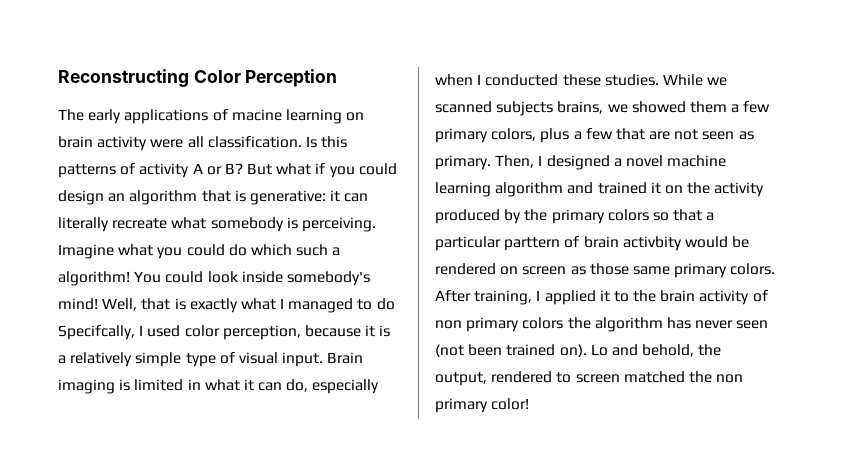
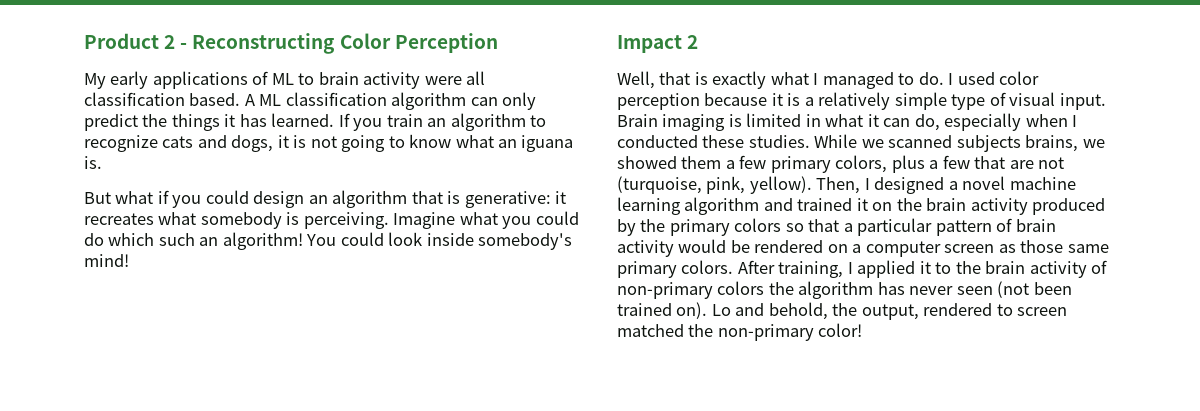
- Reconstructing Color Perception
+ Product 2 - Reconstructing Color Perception
- The early applications of macine learning on brain activity were all classification. Is this patterns of activity A or B? But what if you could design an algorithm that is generative: it can literally recreate what somebody is perceiving.
+ My early applications of ML to brain activity were all classification based. A ML classification algorithm can only predict the things it has learned. If you train an algorithm to recognize cats and dogs, it is not going to know what an iguana is.
+ But what if you could design an algorithm that is generative: it recreates what somebody is perceiving.
- Imagine what you could do which such a algorithm!
+ Imagine what you could do which such an algorithm!
- You could look inside somebody's mind! Well, that is exactly what I managed to do Specifcally, I used color perception, because it is a relatively simple type of visual input.
+ You could look inside somebody's mind!
+ Impact 2
+ Well, that is exactly what I managed to do. I used color perception because it is a relatively simple type of visual input.
- While we scanned subjects brains, we showed them a few primary colors, plus a few that are not seen as primary.
+ While we scanned subjects brains, we showed them a few primary colors, plus a few that are not (turquoise, pink, yellow).
- Then, I designed a novel machine learning algorithm and trained it on the activity produced by the primary colors so that a particular parttern of brain activbity would be rendered on screen as those same primary colors.
+ Then, I designed a novel machine learning algorithm and trained it on the brain activity produced by the primary colors so that a particular pattern of brain activity would be rendered on a computer screen as those same primary colors.
- After training, I applied it to the brain activity of non primary colors the algorithm has never seen (not been trained on).
+ After training, I applied it to the brain activity of non-primary colors the algorithm has never seen (not been trained on).
- Lo and behold, the output, rendered to screen matched the non primary color!
+ Lo and behold, the output, rendered to screen matched the non-primary color!

